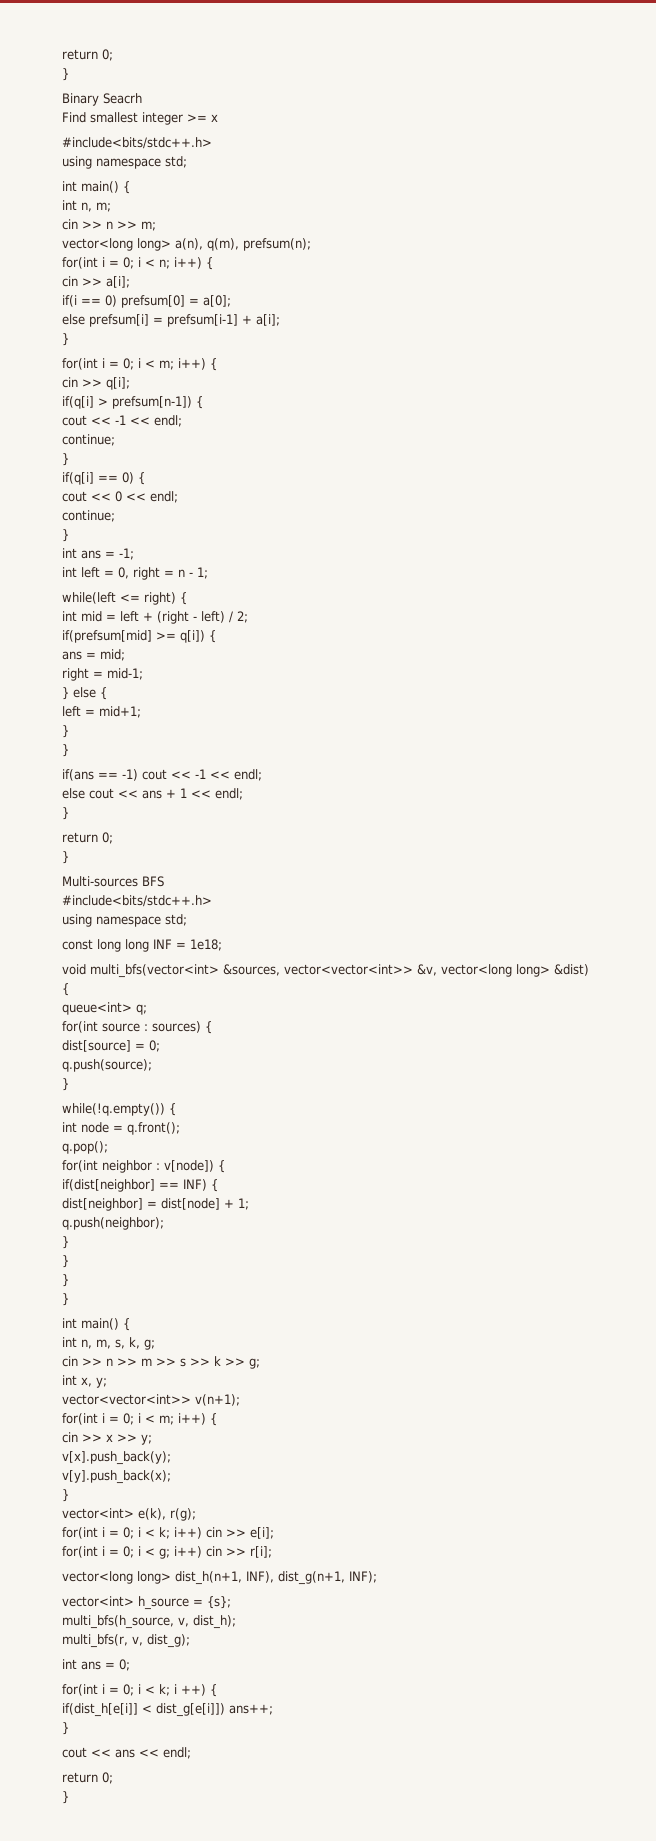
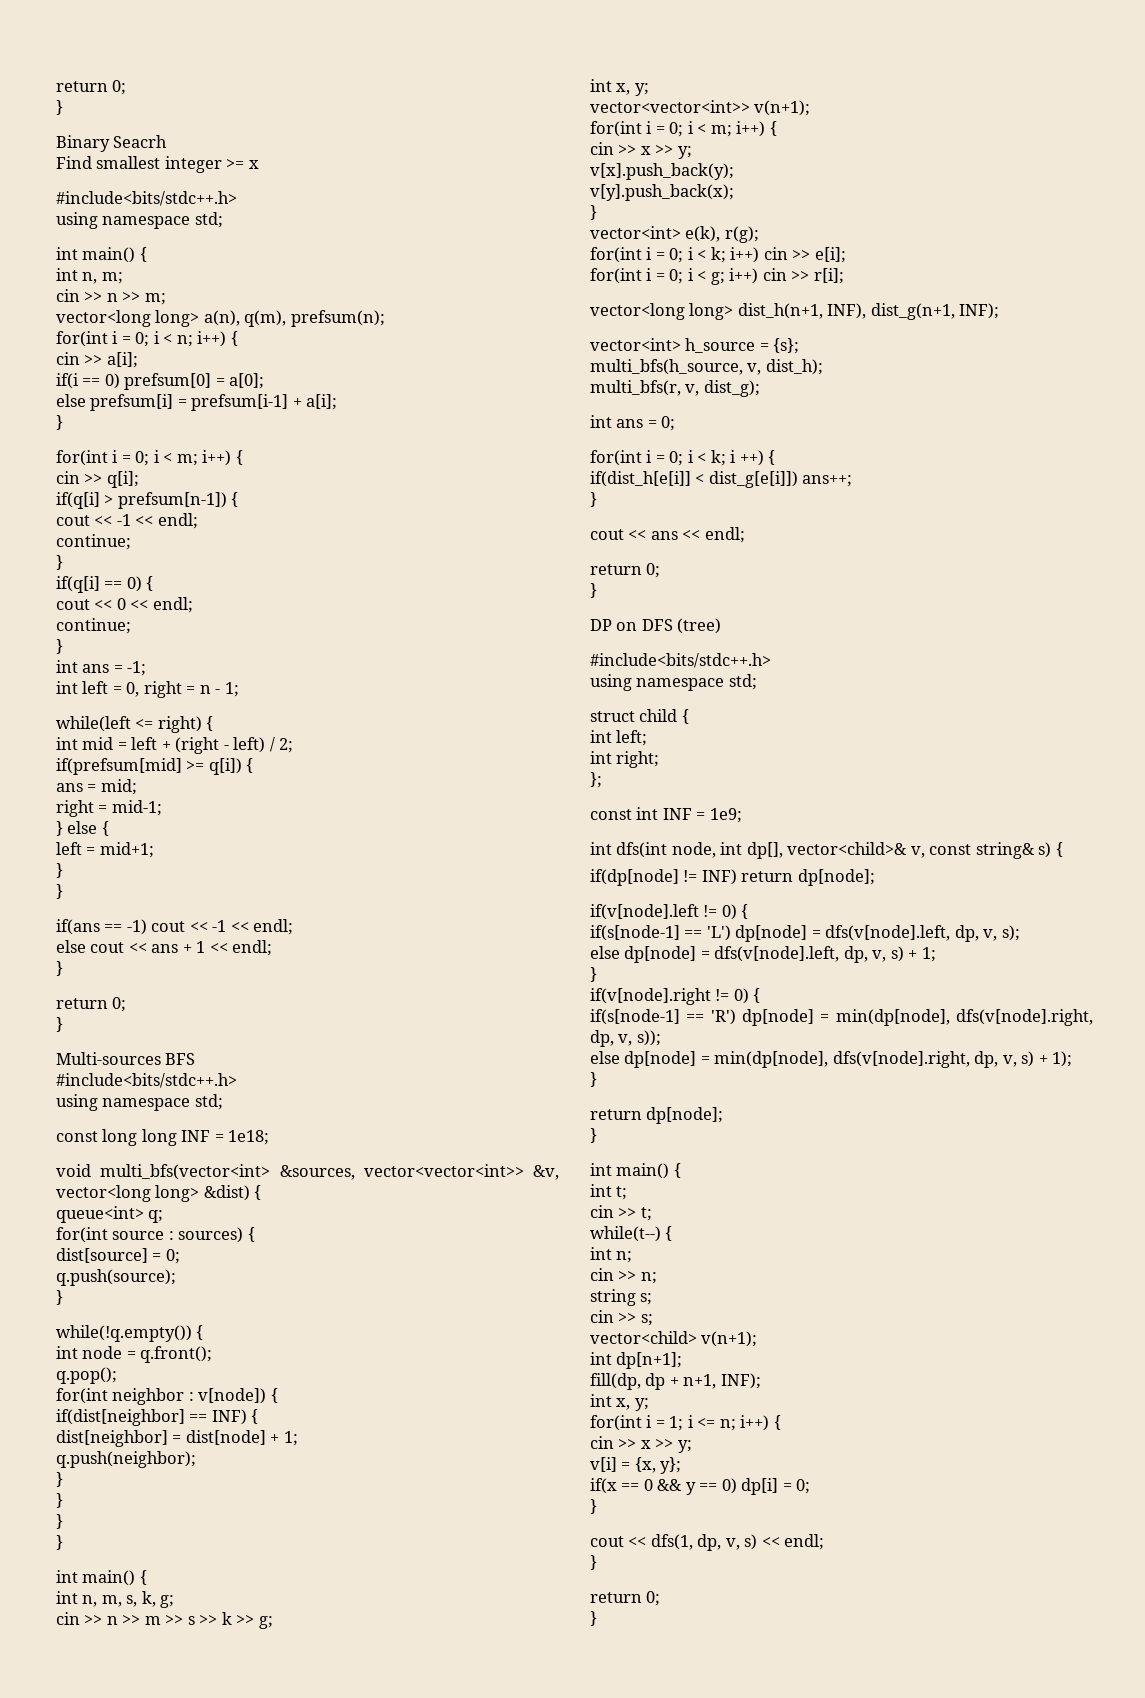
+ DP on DFS (tree)
+ #include<bits/stdc++.h>
+ using namespace std;
+ struct child {
+ int left;
+ int right;
+ };
+ const int INF = 1e9;
+ int dfs(int node, int dp[], vector<child>& v, const string& s) {
+ if(dp[node] != INF) return dp[node];
+ if(v[node].left != 0) {
+ if(s[node-1] == 'L') dp[node] = dfs(v[node].left, dp, v, s);
+ else dp[node] = dfs(v[node].left, dp, v, s) + 1;
+ }
+ if(v[node].right != 0) {
+ if(s[node-1] == 'R') dp[node] = min(dp[node], dfs(v[node].right, dp, v, s));
+ else dp[node] = min(dp[node], dfs(v[node].right, dp, v, s) + 1);
+ }
+ return dp[node];
+ }
+ int main() {
+ int t;
+ cin >> t;
+ while(t--) {
+ int n;
+ cin >> n;
+ string s;
+ cin >> s;
+ vector<child> v(n+1);
+ int dp[n+1];
+ fill(dp, dp + n+1, INF);
+ int x, y;
+ for(int i = 1; i <= n; i++) {
+ cin >> x >> y;
+ v[i] = {x, y};
+ if(x == 0 && y == 0) dp[i] = 0;
+ }
+ cout << dfs(1, dp, v, s) << endl;
+ }
+ return 0;
+ }

